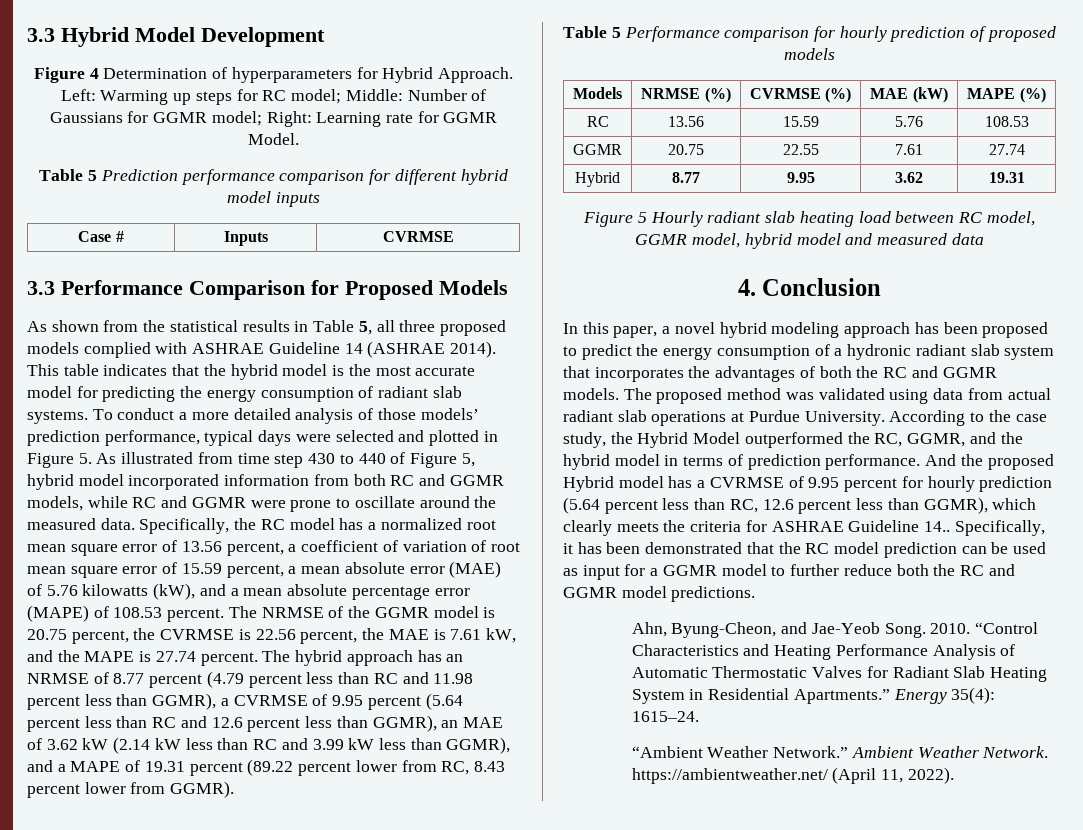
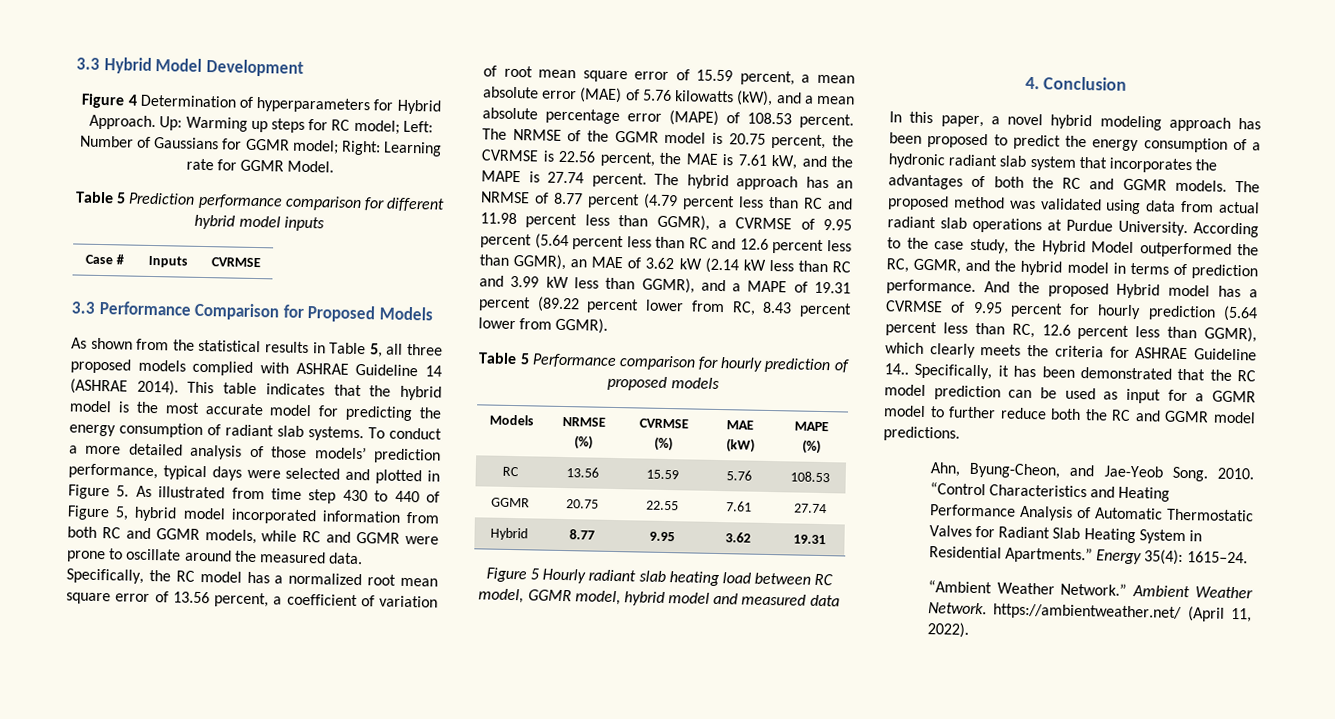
- Left: Warming up steps for RC model; Middle: Number of Gaussians for GGMR model; Right: Learning rate for GGMR Model.
+ Up: Warming up steps for RC model; Left: Number of Gaussians for GGMR model; Right: Learning rate for GGMR Model.

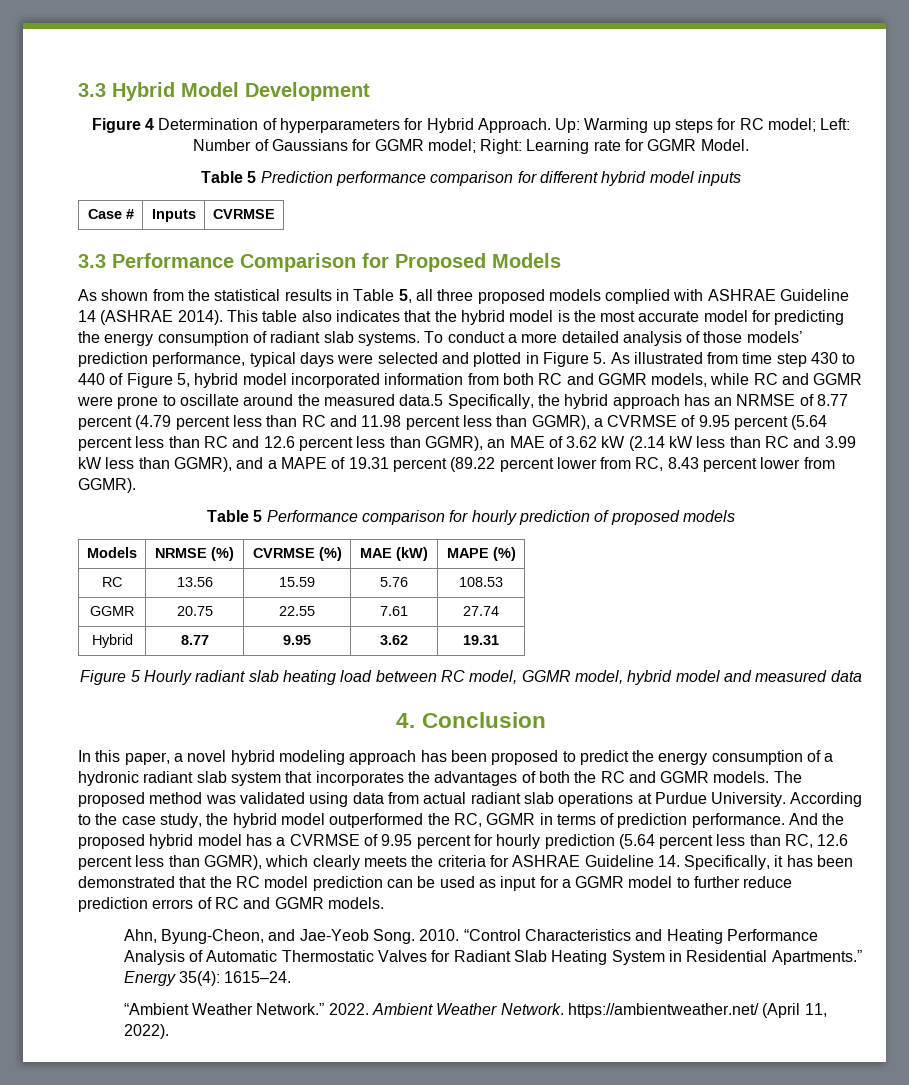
- This table indicates that the hybrid model is the most accurate model for predicting the energy consumption of radiant slab systems.
+ This table also indicates that the hybrid model is the most accurate model for predicting the energy consumption of radiant slab systems.
- To conduct a more detailed analysis of those models’ prediction performance, typical days were selected and plotted in Figure 5. As illustrated from time step 430 to 440 of Figure 5, hybrid model incorporated information from both RC and GGMR models, while RC and GGMR were prone to oscillate around the measured data. Specifically, the RC model has a normalized root mean square error of 13.56 percent, a coefficient of variation of root mean square error of 15.59 percent, a mean absolute error (MAE) of 5.76 kilowatts (kW), and a mean absolute percentage error (MAPE) of 108.53 percent. The NRMSE of the GGMR model is 20.75 percent, the CVRMSE is 22.56 percent, the MAE is 7.61 kW, and the MAPE is 27.74 percent. The hybrid approach has an NRMSE of 8.77 percent (4.79 percent less than RC and 11.98 percent less than GGMR), a CVRMSE of 9.95 percent (5.64 percent less than RC and 12.6 percent less than GGMR), an MAE of 3.62 kW (2.14 kW less than RC and 3.99 kW less than GGMR), and a MAPE of 19.31 percent (89.22 percent lower from RC, 8.43 percent lower from GGMR).
+ To conduct a more detailed analysis of those models’ prediction performance, typical days were selected and plotted in Figure 5. As illustrated from time step 430 to 440 of Figure 5, hybrid model incorporated information from both RC and GGMR models, while RC and GGMR were prone to oscillate around the measured data.5 Specifically, the hybrid approach has an NRMSE of 8.77 percent (4.79 percent less than RC and 11.98 percent less than GGMR), a CVRMSE of 9.95 percent (5.64 percent less than RC and 12.6 percent less than GGMR), an MAE of 3.62 kW (2.14 kW less than RC and 3.99 kW less than GGMR), and a MAPE of 19.31 percent (89.22 percent lower from RC, 8.43 percent lower from GGMR).
- According to the case study, the Hybrid Model outperformed the RC, GGMR, and the hybrid model in terms of prediction performance.
+ According to the case study, the hybrid model outperformed the RC, GGMR in terms of prediction performance.
- And the proposed Hybrid model has a CVRMSE of 9.95 percent for hourly prediction (5.64 percent less than RC, 12.6 percent less than GGMR), which clearly meets the criteria for ASHRAE Guideline 14.. Specifically, it has been demonstrated that the RC model prediction can be used as input for a GGMR model to further reduce both the RC and GGMR model predictions.
+ And the proposed hybrid model has a CVRMSE of 9.95 percent for hourly prediction (5.64 percent less than RC, 12.6 percent less than GGMR), which clearly meets the criteria for ASHRAE Guideline 14. Specifically, it has been demonstrated that the RC model prediction can be used as input for a GGMR model to further reduce prediction errors of RC and GGMR models.
+ 2022.

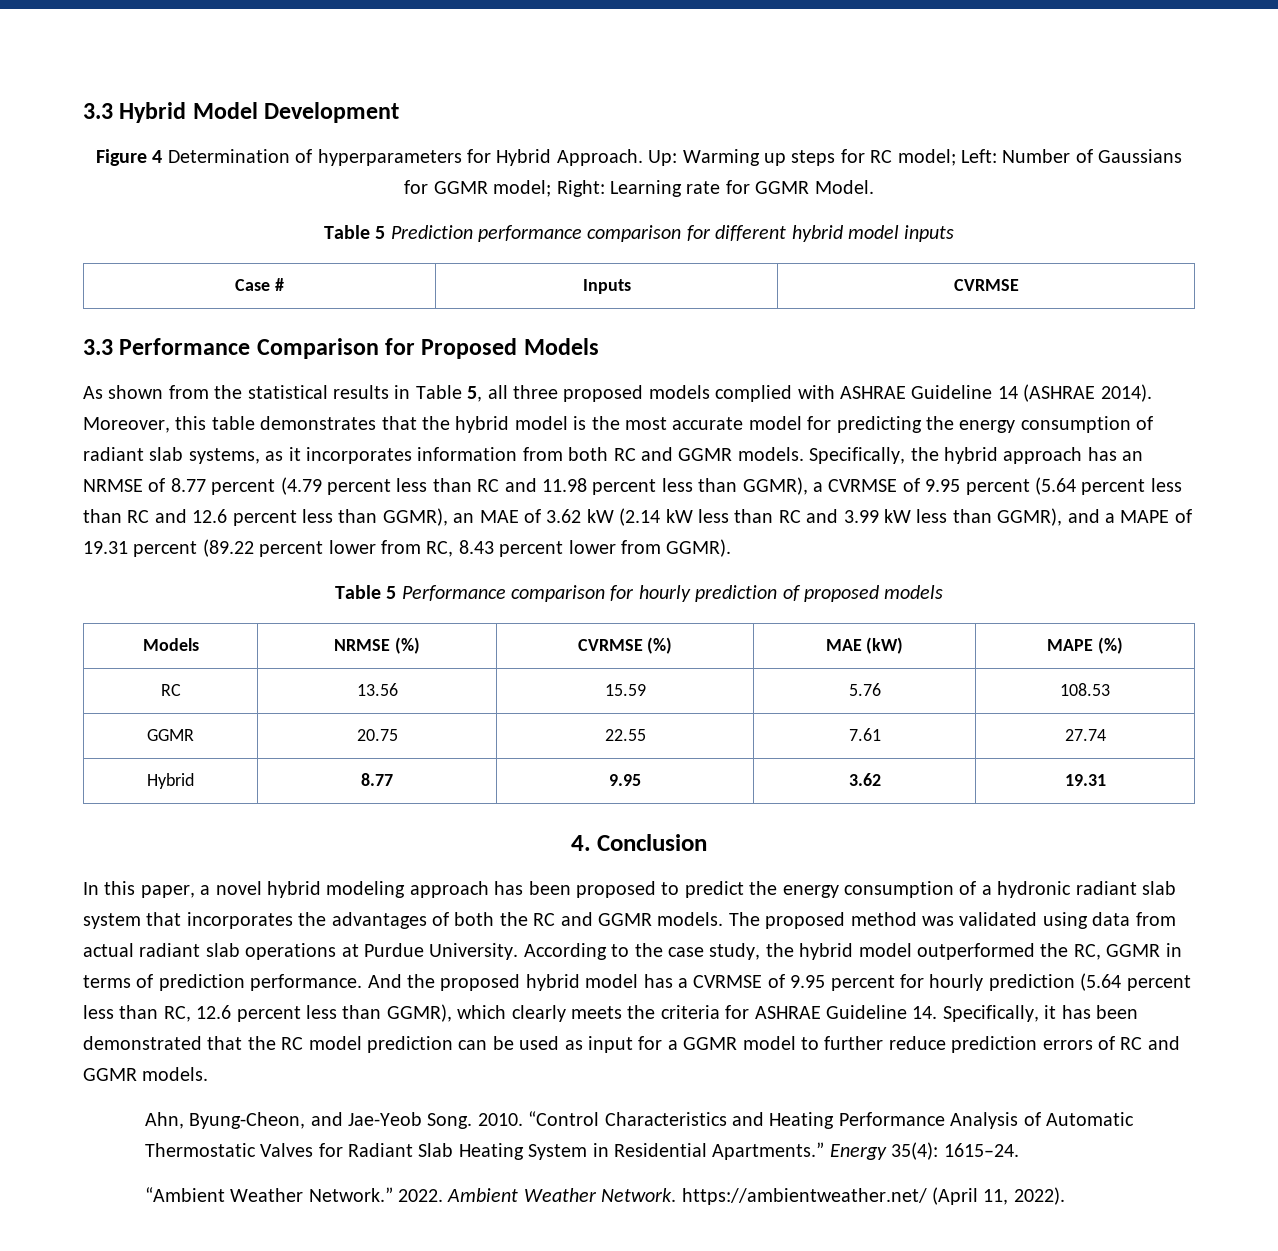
- This table also indicates that the hybrid model is the most accurate model for predicting the energy consumption of radiant slab systems. To conduct a more detailed analysis of those models’ prediction performance, typical days were selected and plotted in Figure 5. As illustrated from time step 430 to 440 of Figure 5, hybrid model incorporated information from both RC and GGMR models, while RC and GGMR were prone to oscillate around the measured data.5 Specifically, the hybrid approach has an NRMSE of 8.77 percent (4.79 percent less than RC and 11.98 percent less than GGMR), a CVRMSE of 9.95 percent (5.64 percent less than RC and 12.6 percent less than GGMR), an MAE of 3.62 kW (2.14 kW less than RC and 3.99 kW less than GGMR), and a MAPE of 19.31 percent (89.22 percent lower from RC, 8.43 percent lower from GGMR).
+ Moreover, this table demonstrates that the hybrid model is the most accurate model for predicting the energy consumption of radiant slab systems, as it incorporates information from both RC and GGMR models. Specifically, the hybrid approach has an NRMSE of 8.77 percent (4.79 percent less than RC and 11.98 percent less than GGMR), a CVRMSE of 9.95 percent (5.64 percent less than RC and 12.6 percent less than GGMR), an MAE of 3.62 kW (2.14 kW less than RC and 3.99 kW less than GGMR), and a MAPE of 19.31 percent (89.22 percent lower from RC, 8.43 percent lower from GGMR).
- Figure 5 Hourly radiant slab heating load between RC model, GGMR model, hybrid model and measured data

